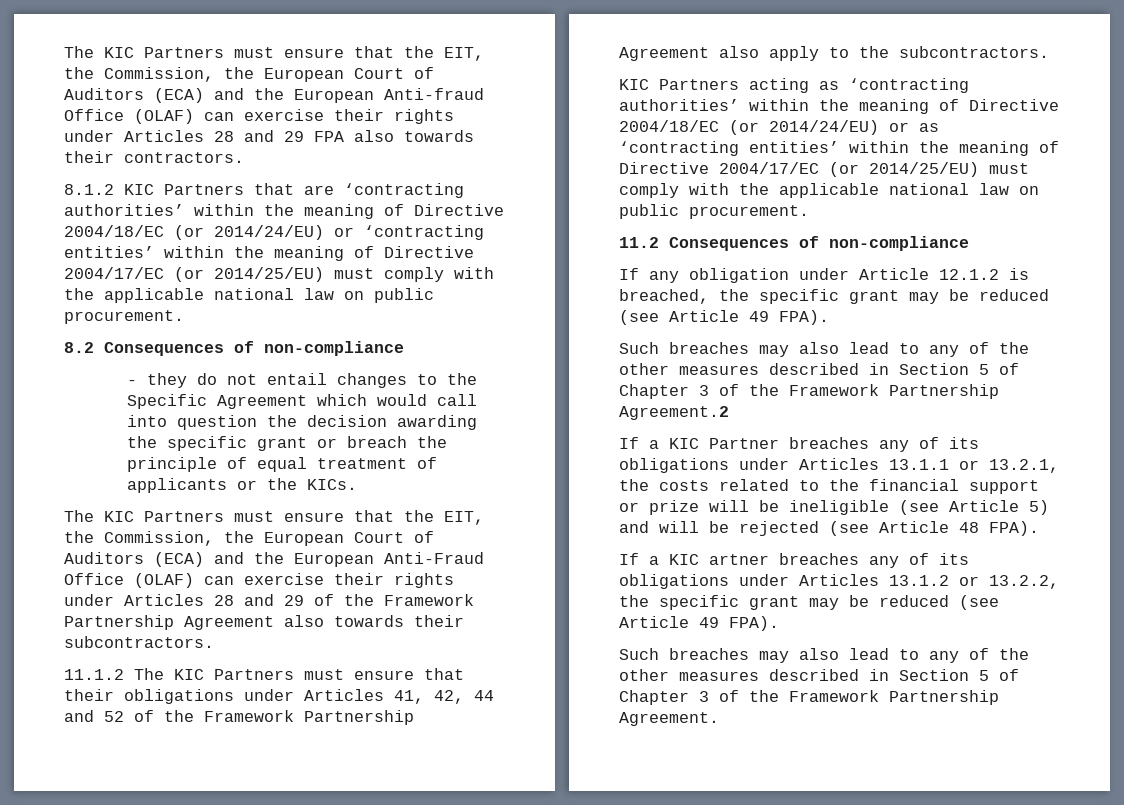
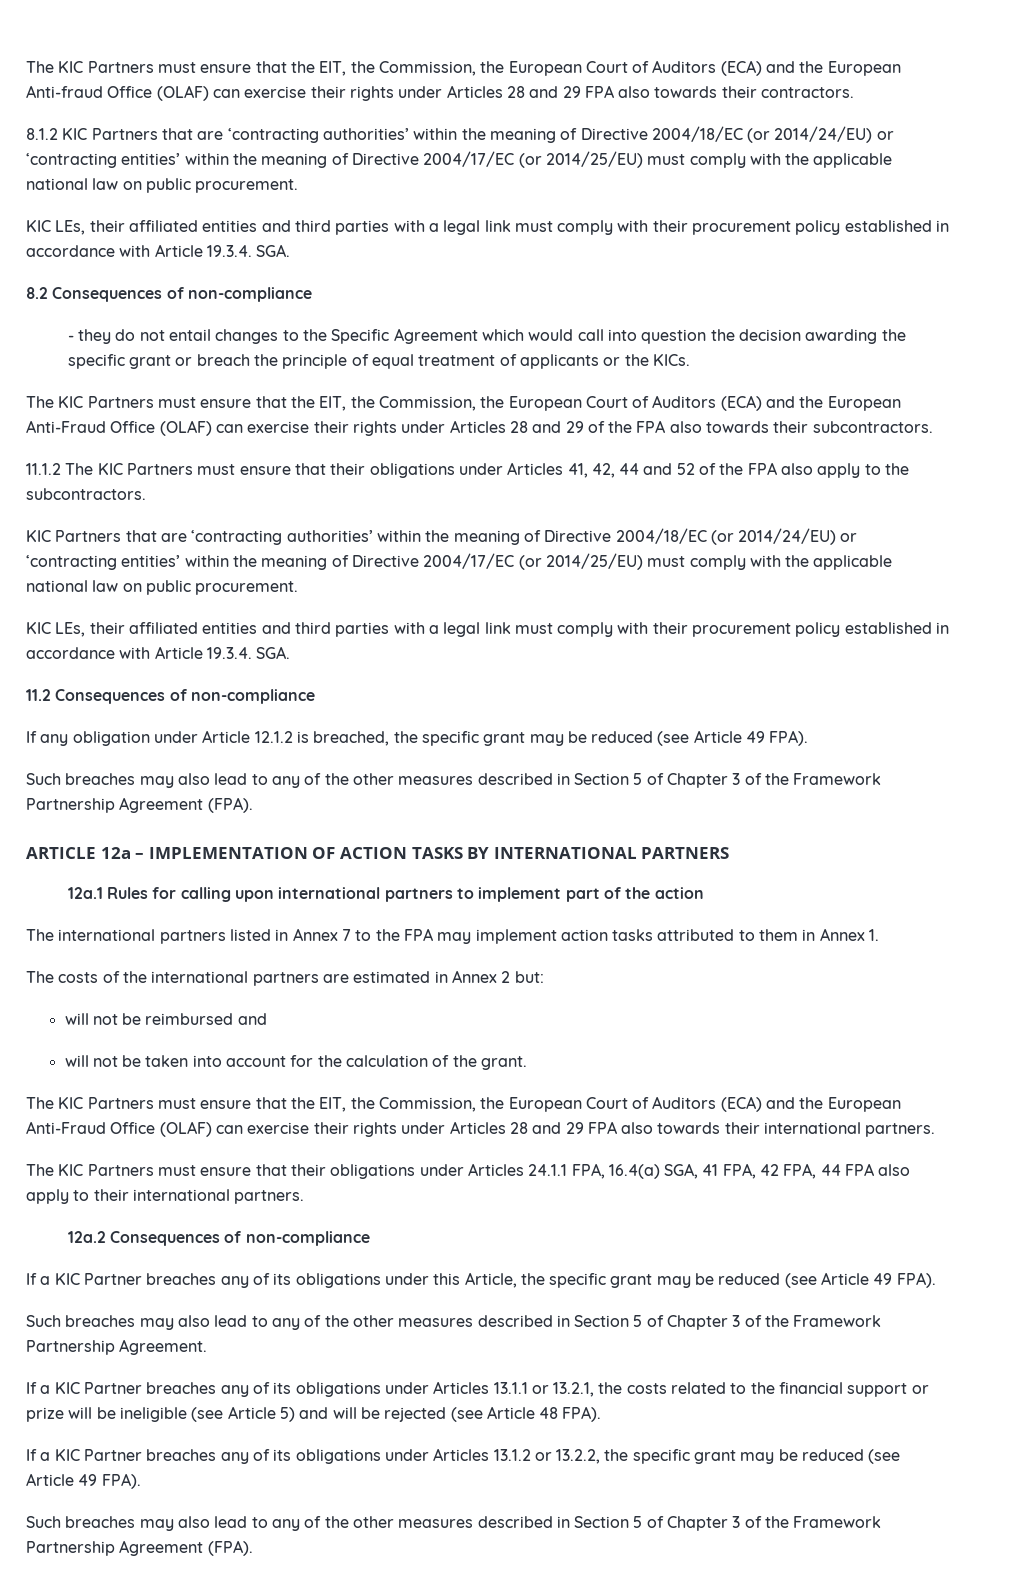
  8.1.2 KIC Partners that are ‘contracting authorities’ within the meaning of Directive 2004/18/EC (or 2014/24/EU) or ‘contracting entities’ within the meaning of Directive 2004/17/EC (or 2014/25/EU) must comply with the applicable national law on public procurement.
+ KIC LEs, their affiliated entities and third parties with a legal link must comply with their procurement policy established in accordance with Article 19.3.4. SGA.
- The KIC Partners must ensure that the EIT, the Commission, the European Court of Auditors (ECA) and the European Anti-Fraud Office (OLAF) can exercise their rights under Articles 28 and 29 of the Framework Partnership Agreement also towards their subcontractors.
+ The KIC Partners must ensure that the EIT, the Commission, the European Court of Auditors (ECA) and the European Anti-Fraud Office (OLAF) can exercise their rights under Articles 28 and 29 of the FPA also towards their subcontractors.
- 11.1.2 The KIC Partners must ensure that their obligations under Articles 41, 42, 44 and 52 of the Framework Partnership Agreement also apply to the subcontractors.
- KIC Partners acting as ‘contracting authorities’ within the meaning of Directive 2004/18/EC (or 2014/24/EU) or as ‘contracting entities’ within the meaning of Directive 2004/17/EC (or 2014/25/EU) must comply with the applicable national law on public procurement.
+ 11.1.2 The KIC Partners must ensure that their obligations under Articles 41, 42, 44 and 52 of the FPA also apply to the subcontractors.
+ KIC Partners that are ‘contracting authorities’ within the meaning of Directive 2004/18/EC (or 2014/24/EU) or ‘contracting entities’ within the meaning of Directive 2004/17/EC (or 2014/25/EU) must comply with the applicable national law on public procurement.
+ KIC LEs, their affiliated entities and third parties with a legal link must comply with their procurement policy established in accordance with Article 19.3.4. SGA.
  If any obligation under Article 12.1.2 is breached, the specific grant may be reduced (see Article 49 FPA).
- Such breaches may also lead to any of the other measures described in Section 5 of Chapter 3 of the Framework Partnership Agreement.2
+ Such breaches may also lead to any of the other measures described in Section 5 of Chapter 3 of the Framework Partnership Agreement (FPA).
+ ARTICLE 12a – IMPLEMENTATION OF ACTION TASKS BY INTERNATIONAL PARTNERS
+ 12a.1 Rules for calling upon international partners to implement part of the action
+ The international partners listed in Annex 7 to the FPA may implement action tasks attributed to them in Annex 1.
+ The costs of the international partners are estimated in Annex 2 but:
+ will not be reimbursed and
+ will not be taken into account for the calculation of the grant.
+ The KIC Partners must ensure that the EIT, the Commission, the European Court of Auditors (ECA) and the European Anti-Fraud Office (OLAF) can exercise their rights under Articles 28 and 29 FPA also towards their international partners.
+ The KIC Partners must ensure that their obligations under Articles 24.1.1 FPA, 16.4(a) SGA, 41 FPA, 42 FPA, 44 FPA also apply to their international partners.
+ 12a.2 Consequences of non-compliance
+ If a KIC Partner breaches any of its obligations under this Article, the specific grant may be reduced (see Article 49 FPA).
+ Such breaches may also lead to any of the other measures described in Section 5 of Chapter 3 of the Framework Partnership Agreement.
- If a KIC artner breaches any of its obligations under Articles 13.1.2 or 13.2.2, the specific grant may be reduced (see Article 49 FPA).
- Such breaches may also lead to any of the other measures described in Section 5 of Chapter 3 of the Framework Partnership Agreement.
+ If a KIC Partner breaches any of its obligations under Articles 13.1.2 or 13.2.2, the specific grant may be reduced (see Article 49 FPA).
+ Such breaches may also lead to any of the other measures described in Section 5 of Chapter 3 of the Framework Partnership Agreement (FPA).

